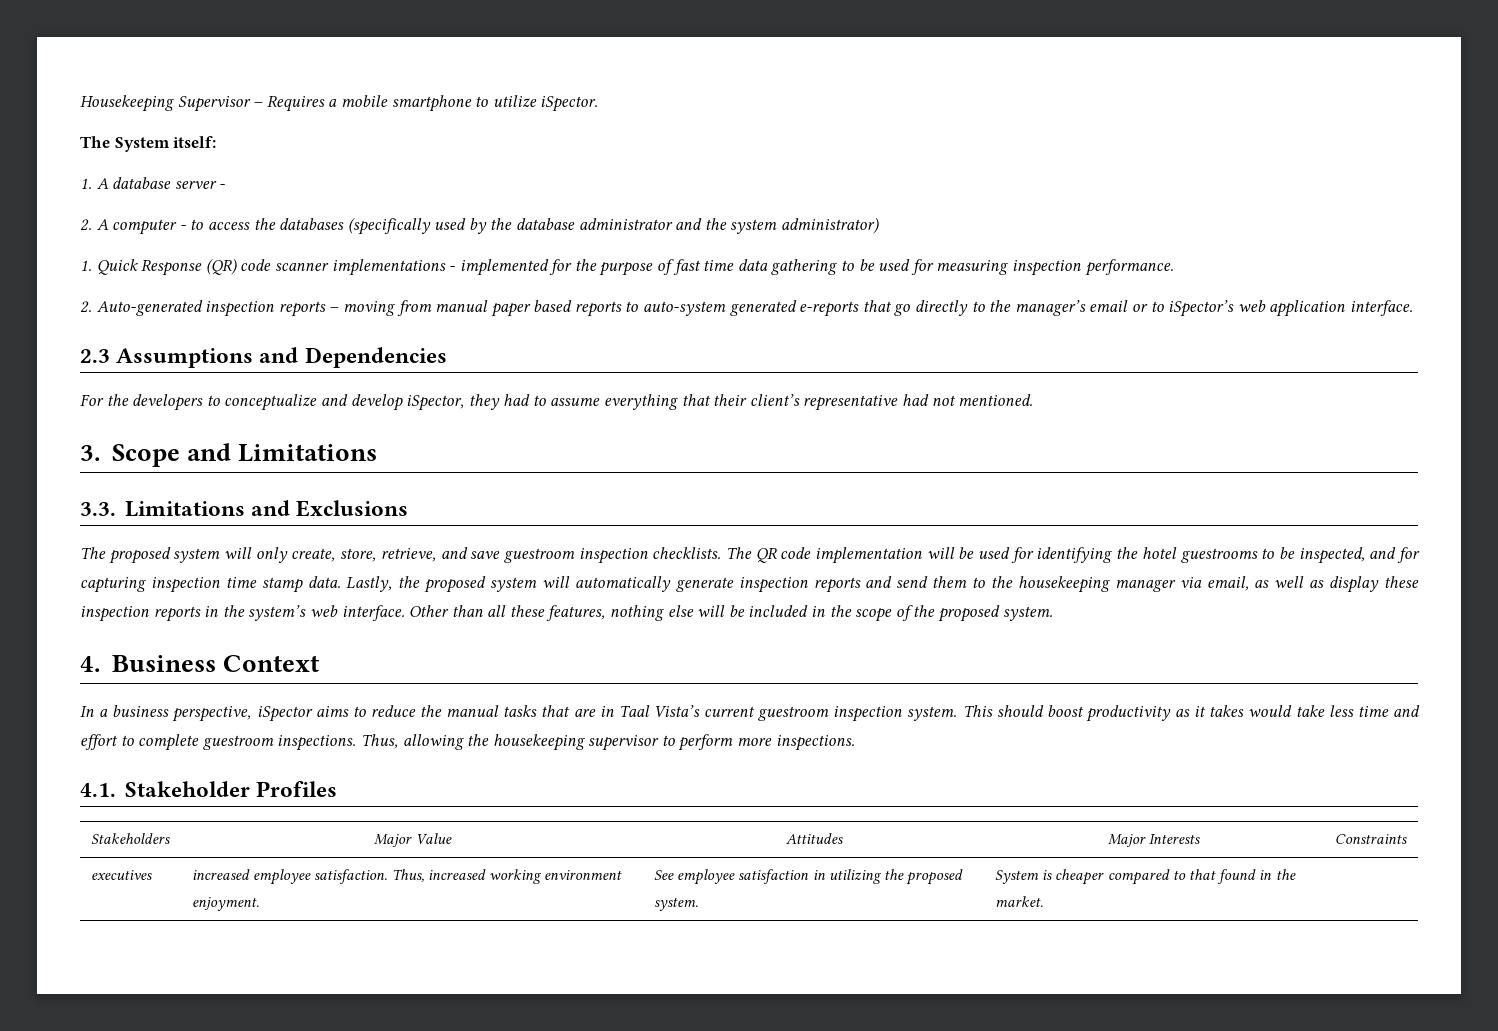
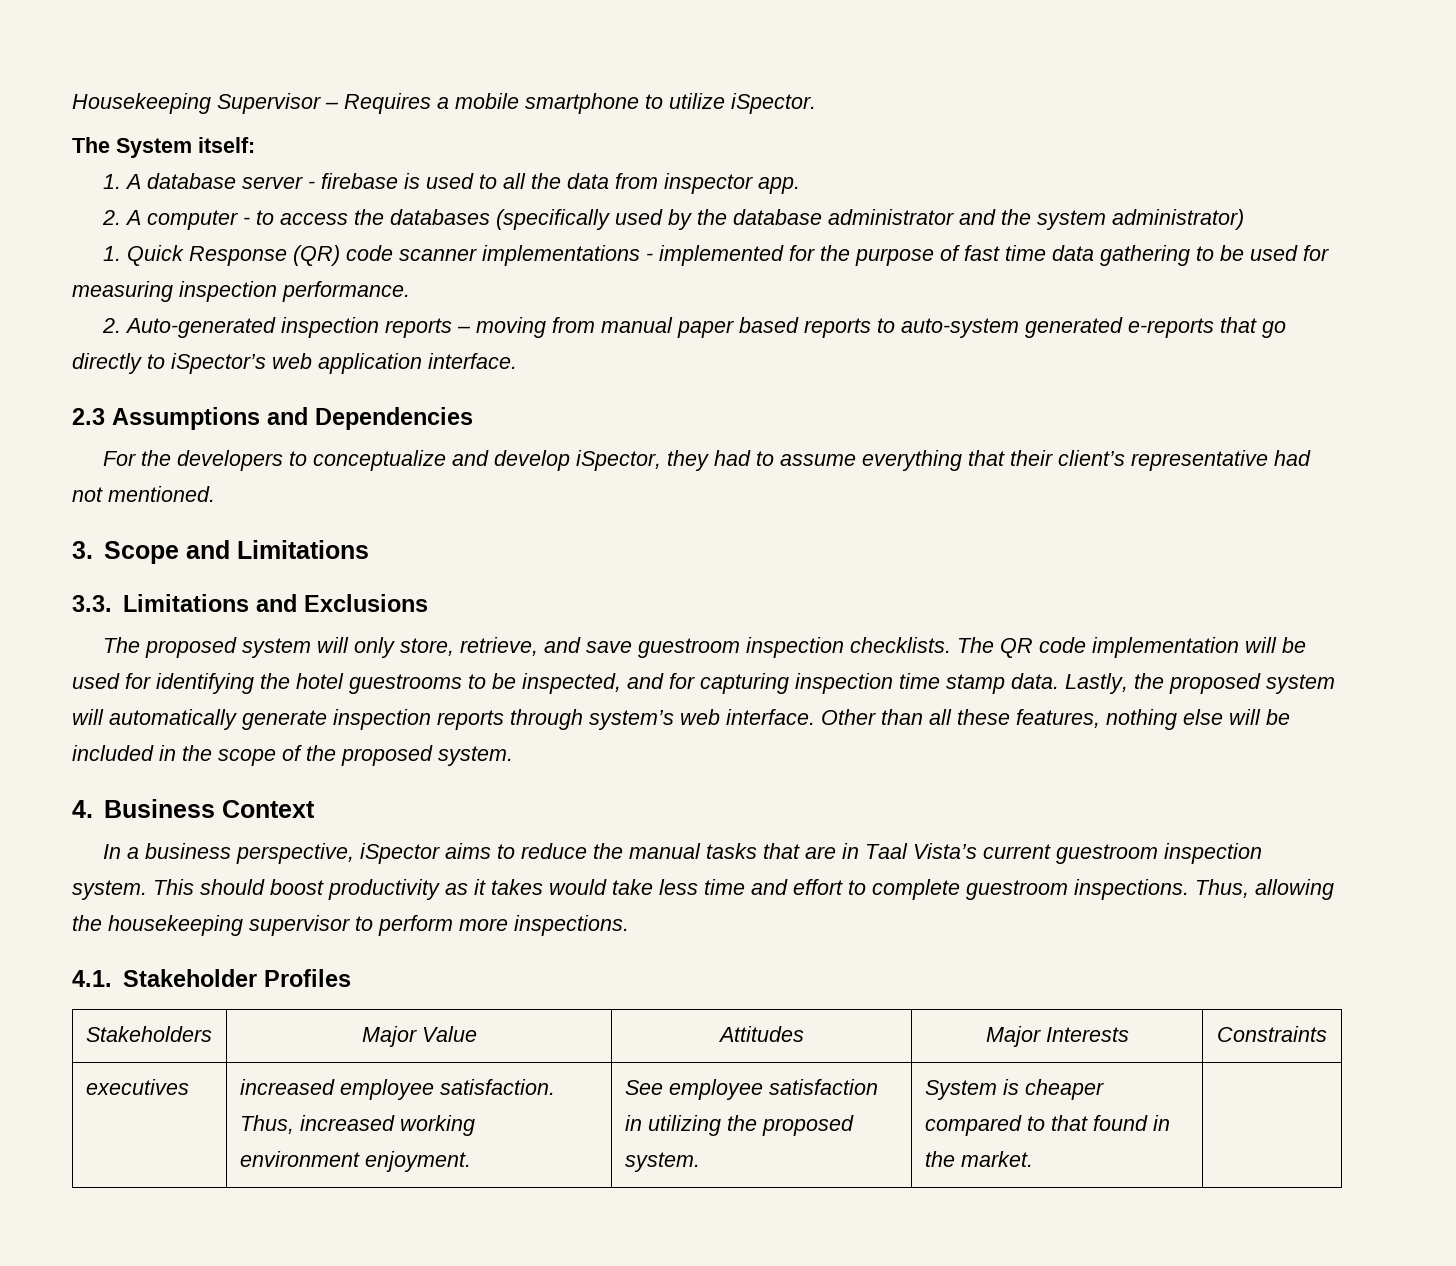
- 1. A database server -
+ 1. A database server - firebase is used to all the data from inspector app.
- 2. Auto-generated inspection reports – moving from manual paper based reports to auto-system generated e-reports that go directly to the manager’s email or to iSpector’s web application interface.
+ 2. Auto-generated inspection reports – moving from manual paper based reports to auto-system generated e-reports that go directly to iSpector’s web application interface.
- The proposed system will only create, store, retrieve, and save guestroom inspection checklists.
+ The proposed system will only store, retrieve, and save guestroom inspection checklists.
- Lastly, the proposed system will automatically generate inspection reports and send them to the housekeeping manager via email, as well as display these inspection reports in the system’s web interface.
+ Lastly, the proposed system will automatically generate inspection reports through system’s web interface.

